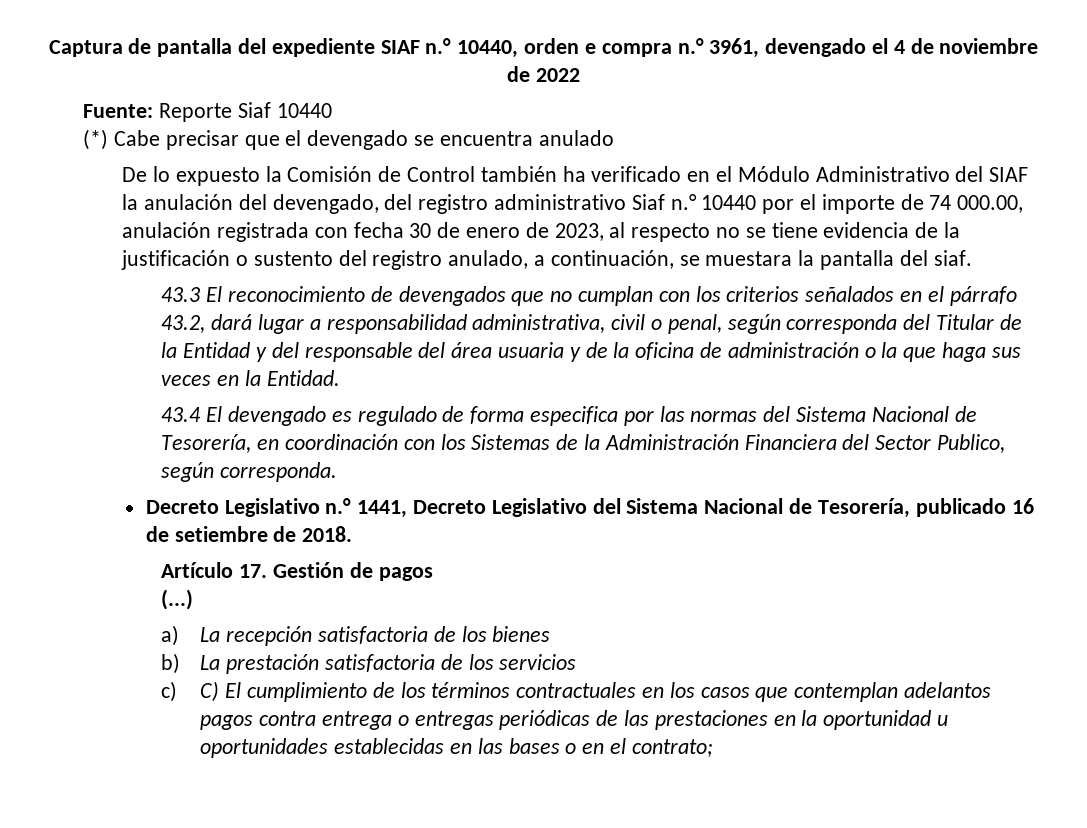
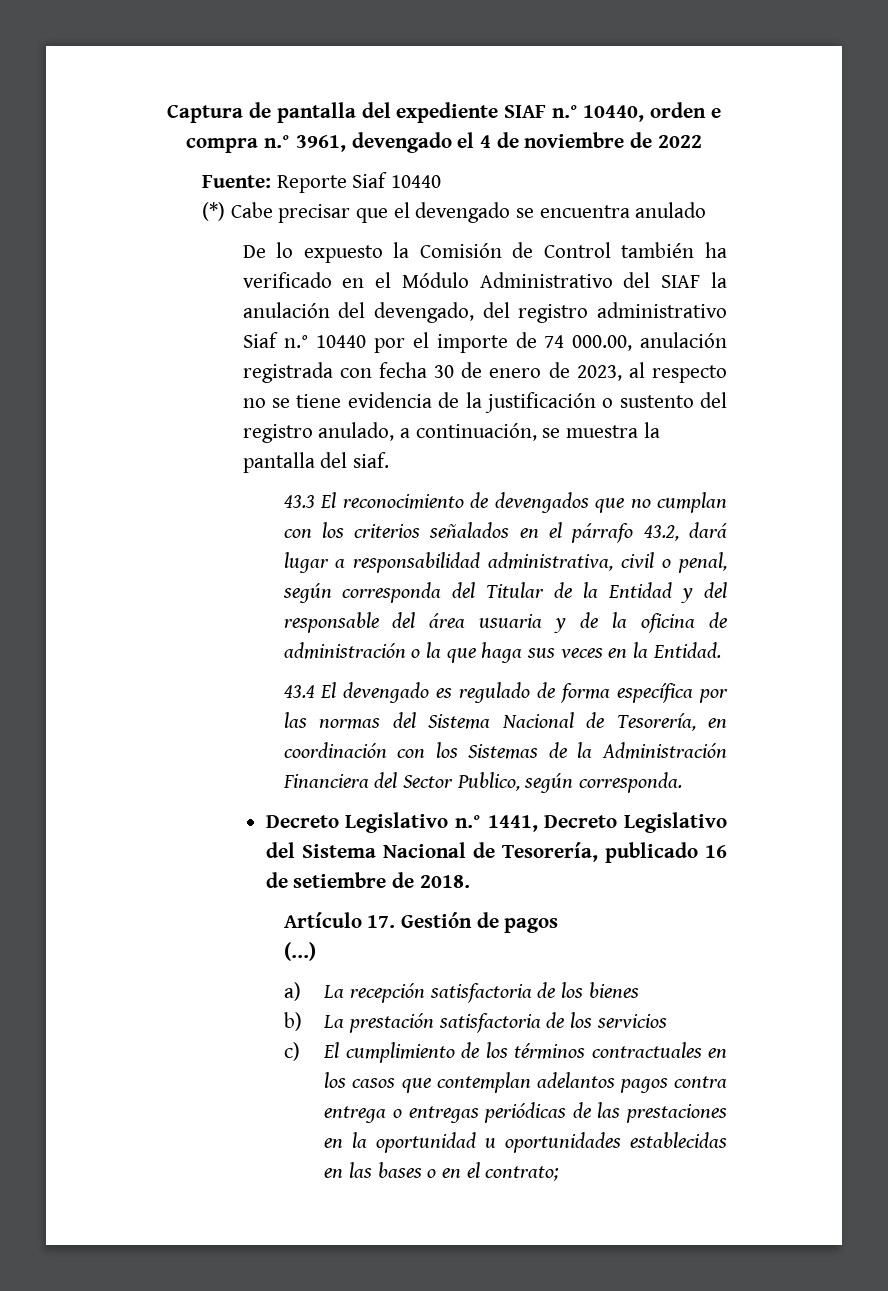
- De lo expuesto la Comisión de Control también ha verificado en el Módulo Administrativo del SIAF la anulación del devengado, del registro administrativo Siaf n.° 10440 por el importe de 74 000.00, anulación registrada con fecha 30 de enero de 2023, al respecto no se tiene evidencia de la justificación o sustento del registro anulado, a continuación, se muestara la pantalla del siaf.
+ De lo expuesto la Comisión de Control también ha verificado en el Módulo Administrativo del SIAF la anulación del devengado, del registro administrativo Siaf n.° 10440 por el importe de 74 000.00, anulación registrada con fecha 30 de enero de 2023, al respecto no se tiene evidencia de la justificación o sustento del registro anulado, a continuación, se muestra la pantalla del siaf.
- 43.4 El devengado es regulado de forma especifica por las normas del Sistema Nacional de Tesorería, en coordinación con los Sistemas de la Administración Financiera del Sector Publico, según corresponda.
+ 43.4 El devengado es regulado de forma específica por las normas del Sistema Nacional de Tesorería, en coordinación con los Sistemas de la Administración Financiera del Sector Publico, según corresponda.
- c) C) El cumplimiento de los términos contractuales en los casos que contemplan adelantos pagos contra entrega o entregas periódicas de las prestaciones en la oportunidad u oportunidades establecidas en las bases o en el contrato;
+ c) El cumplimiento de los términos contractuales en los casos que contemplan adelantos pagos contra entrega o entregas periódicas de las prestaciones en la oportunidad u oportunidades establecidas en las bases o en el contrato;

